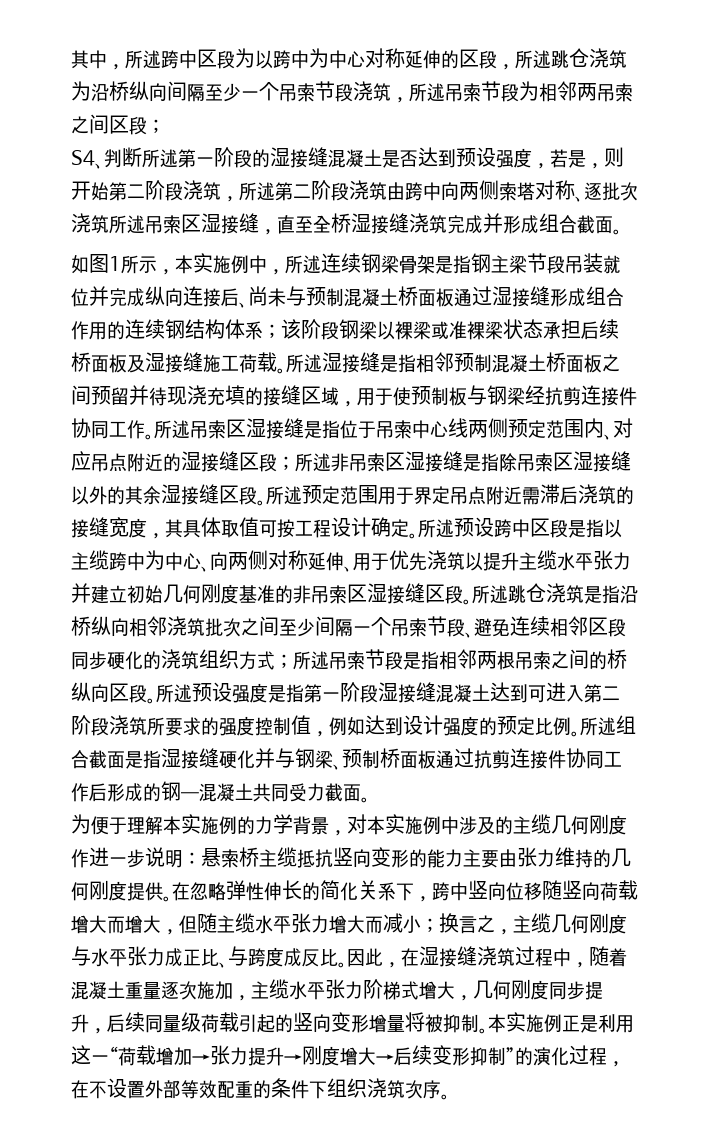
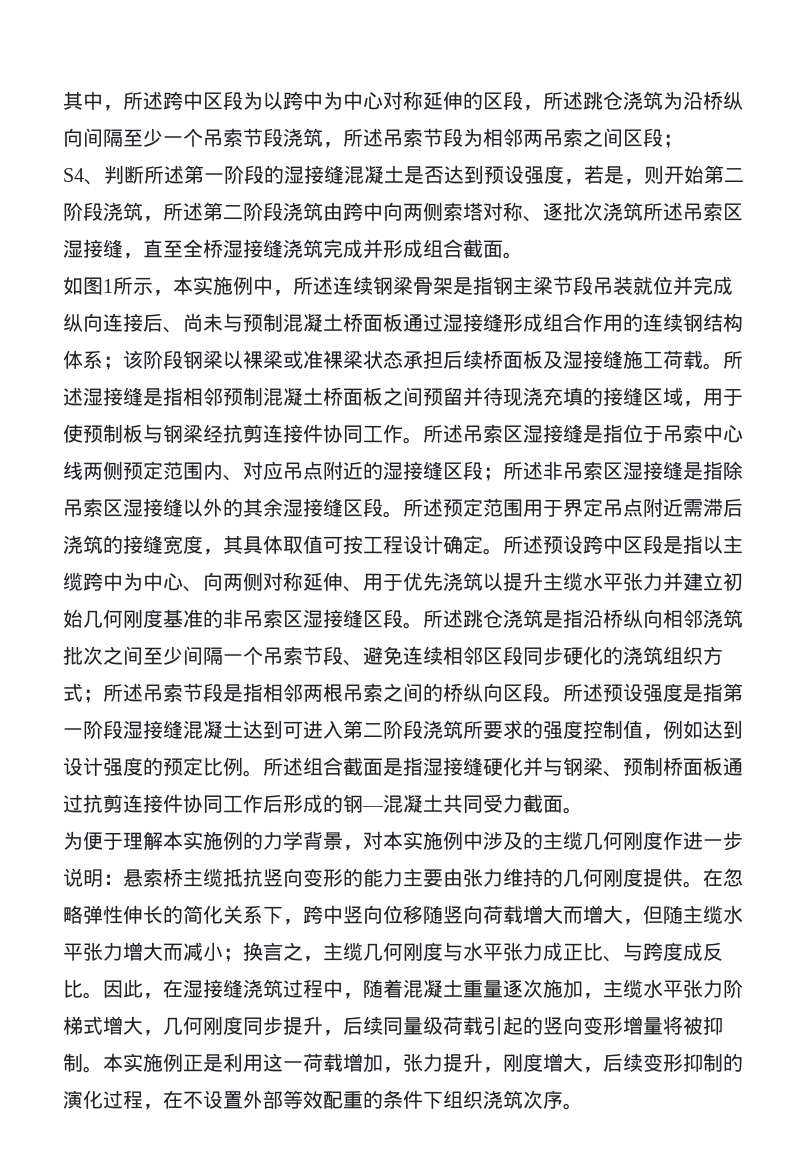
- 本实施例正是利用这一“荷载增加→张力提升→刚度增大→后续变形抑制”的演化过程，在不设置外部等效配重的条件下组织浇筑次序。
+ 本实施例正是利用这一荷载增加，张力提升，刚度增大，后续变形抑制的演化过程，在不设置外部等效配重的条件下组织浇筑次序。

